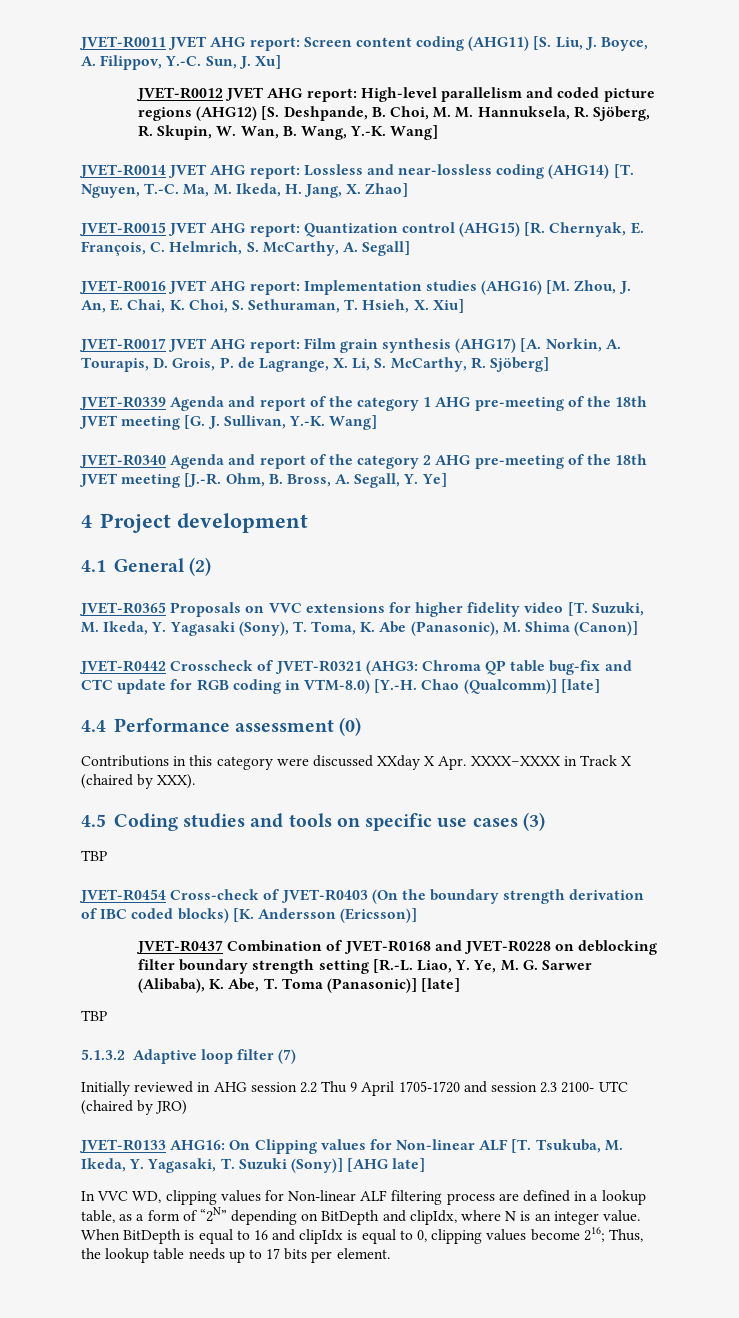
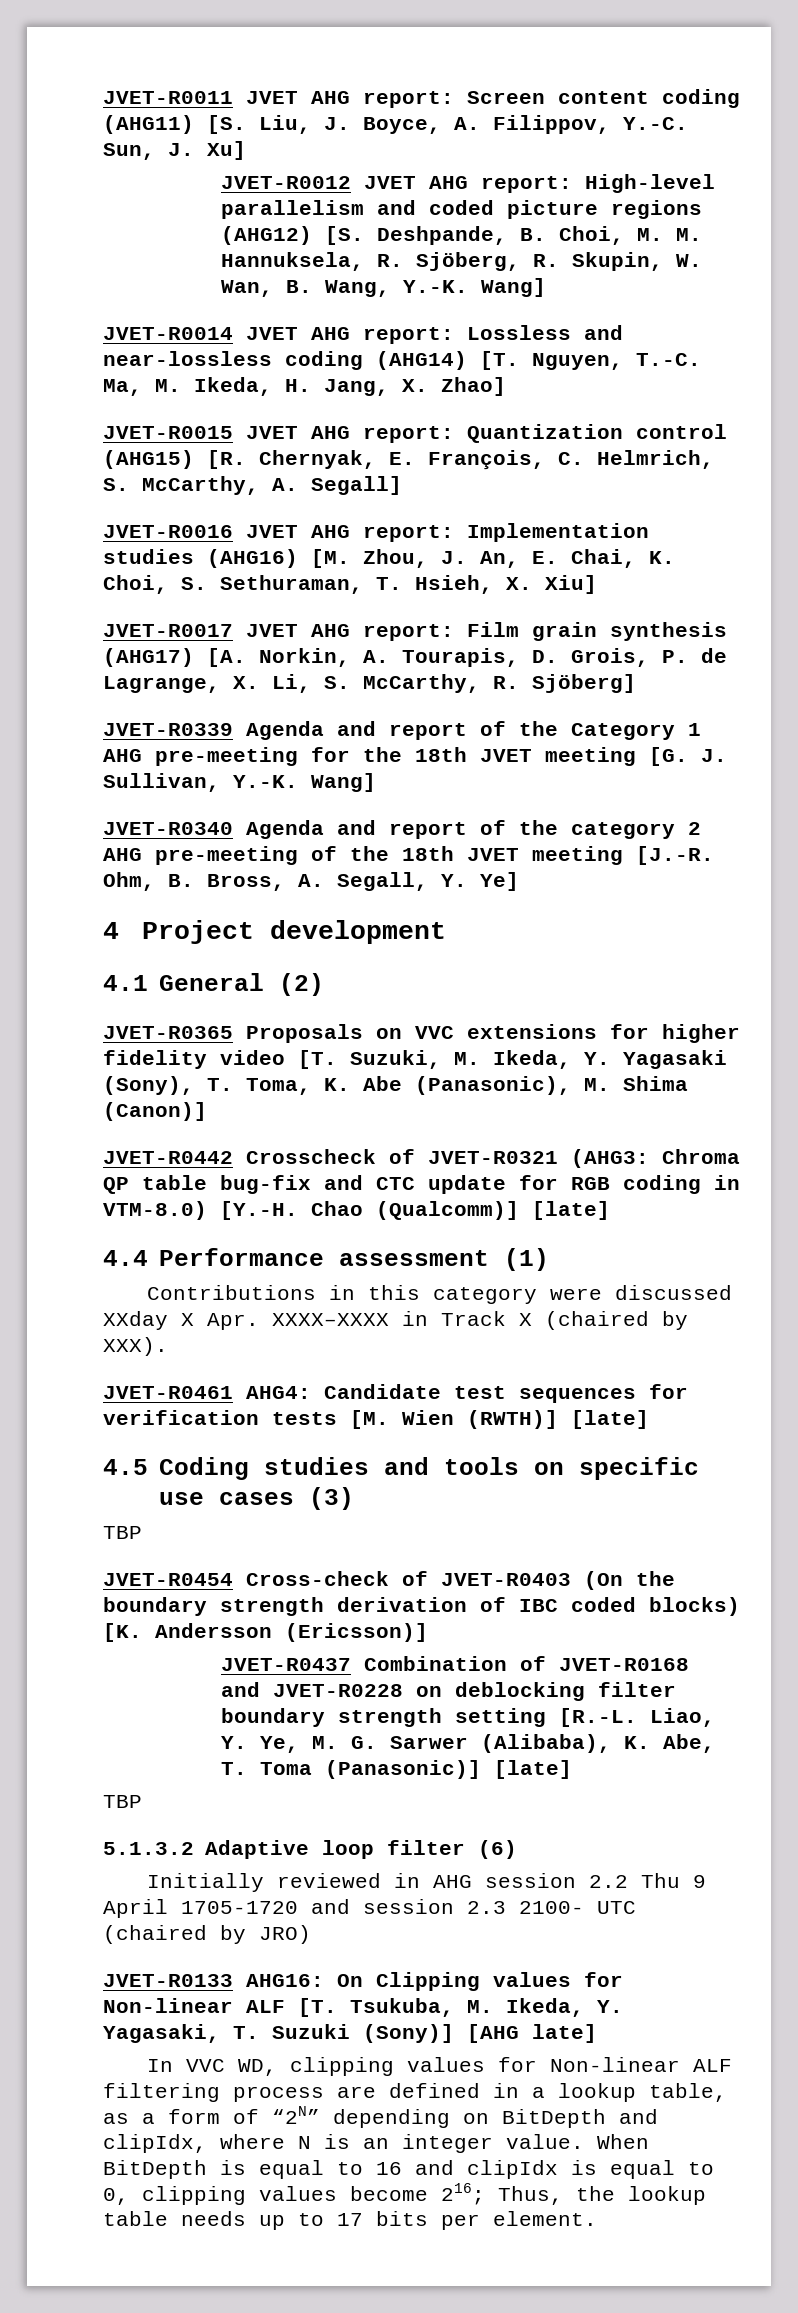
- JVET-R0339 Agenda and report of the category 1 AHG pre-meeting of the 18th JVET meeting [G. J. Sullivan, Y.-K. Wang]
+ JVET-R0339 Agenda and report of the Category 1 AHG pre-meeting for the 18th JVET meeting [G. J. Sullivan, Y.-K. Wang]
- 4.4 Performance assessment (0)
+ 4.4 Performance assessment (1)
+ JVET-R0461 AHG4: Candidate test sequences for verification tests [M. Wien (RWTH)] [late]
- 5.1.3.2 Adaptive loop filter (7)
+ 5.1.3.2 Adaptive loop filter (6)

